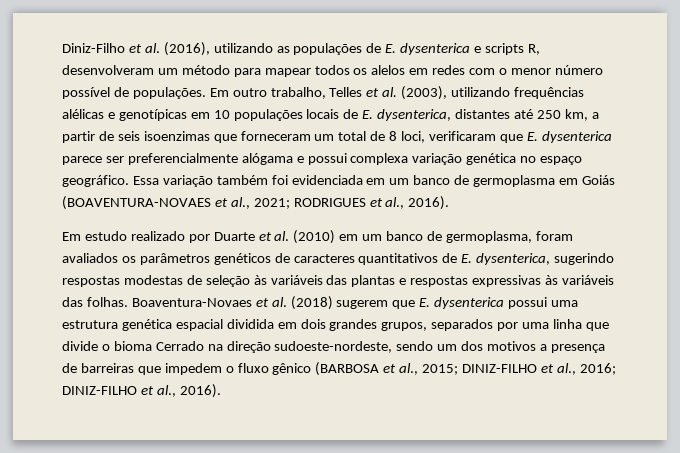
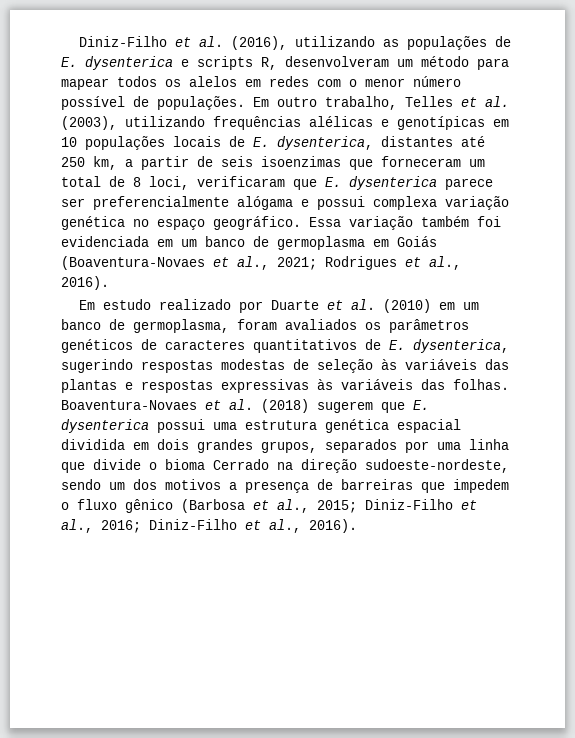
- Essa variação também foi evidenciada em um banco de germoplasma em Goiás (BOAVENTURA-NOVAES et al., 2021; RODRIGUES et al., 2016).
+ Essa variação também foi evidenciada em um banco de germoplasma em Goiás (Boaventura-Novaes et al., 2021; Rodrigues et al., 2016).
- Boaventura-Novaes et al. (2018) sugerem que E. dysenterica possui uma estrutura genética espacial dividida em dois grandes grupos, separados por uma linha que divide o bioma Cerrado na direção sudoeste-nordeste, sendo um dos motivos a presença de barreiras que impedem o fluxo gênico (BARBOSA et al., 2015; DINIZ-FILHO et al., 2016; DINIZ-FILHO et al., 2016).
+ Boaventura-Novaes et al. (2018) sugerem que E. dysenterica possui uma estrutura genética espacial dividida em dois grandes grupos, separados por uma linha que divide o bioma Cerrado na direção sudoeste-nordeste, sendo um dos motivos a presença de barreiras que impedem o fluxo gênico (Barbosa et al., 2015; Diniz-Filho et al., 2016; Diniz-Filho et al., 2016).

